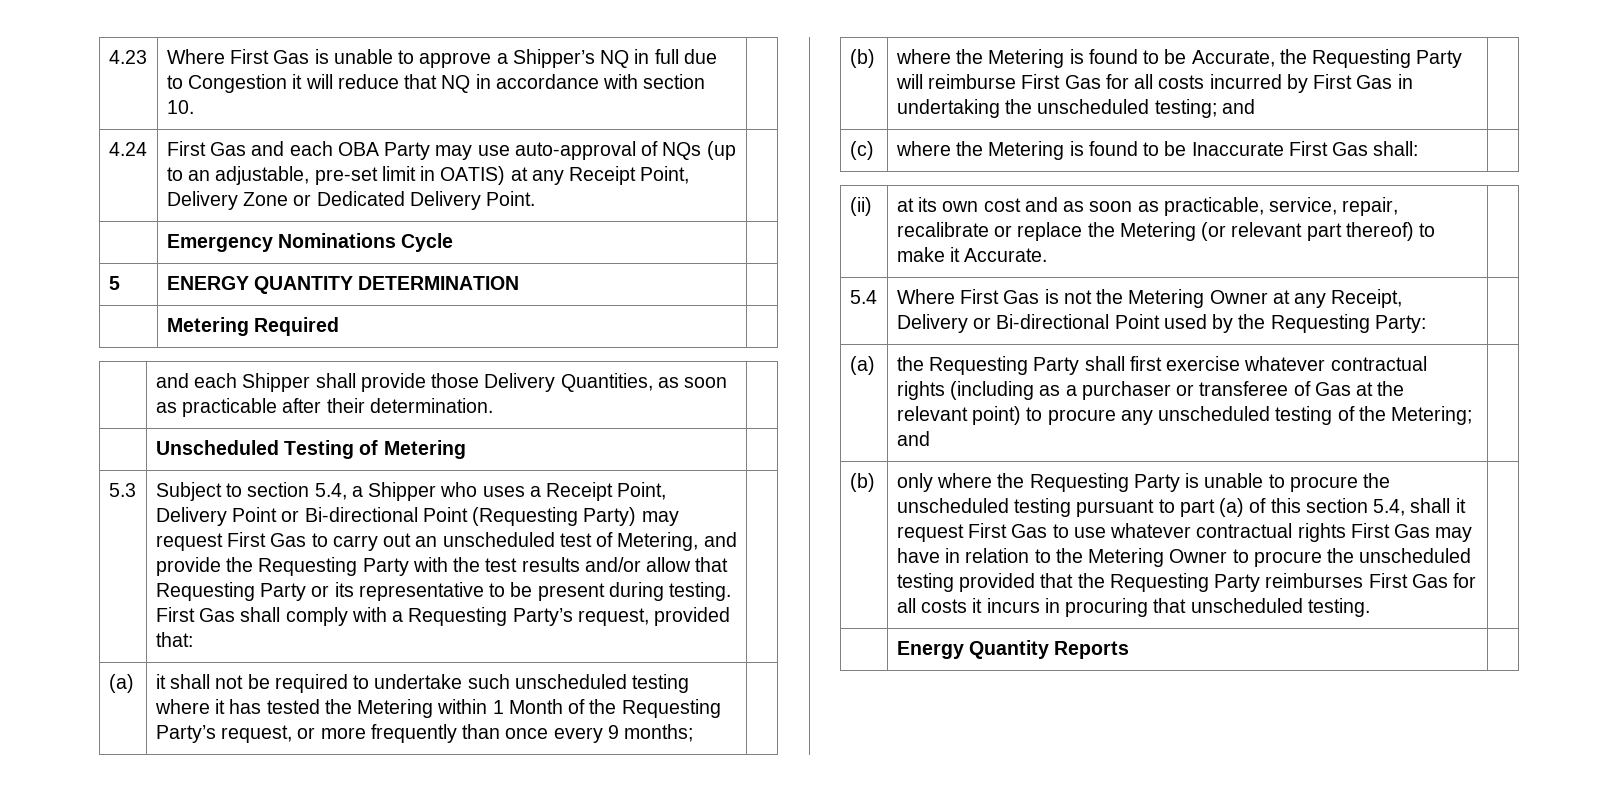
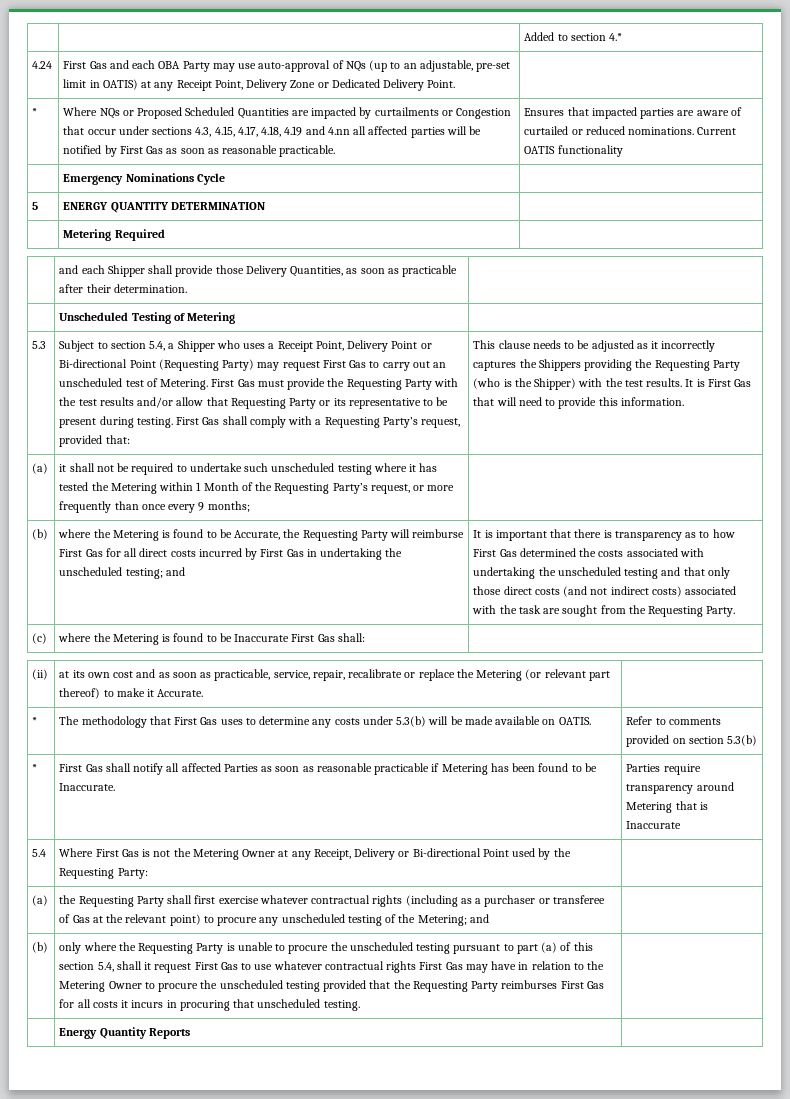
- 4.23 | Where First Gas is unable to approve a Shipper’s NQ in full due to Congestion it will reduce that NQ in accordance with section 10. |
+ | | Added to section 4.*
+ * | Where NQs or Proposed Scheduled Quantities are impacted by curtailments or Congestion that occur under sections 4.3, 4.15, 4.17, 4.18, 4.19 and 4.nn all affected parties will be notified by First Gas as soon as reasonable practicable. | Ensures that impacted parties are aware of curtailed or reduced nominations. Current OATIS functionality
- Subject to section 5.4, a Shipper who uses a Receipt Point, Delivery Point or Bi-directional Point (Requesting Party) may request First Gas to carry out an unscheduled test of Metering, and provide the Requesting Party with the test results and/or allow that Requesting Party or its representative to be present during testing.
+ Subject to section 5.4, a Shipper who uses a Receipt Point, Delivery Point or Bi-directional Point (Requesting Party) may request First Gas to carry out an unscheduled test of Metering. First Gas must provide the Requesting Party with the test results and/or allow that Requesting Party or its representative to be present during testing.
+ This clause needs to be adjusted as it incorrectly captures the Shippers providing the Requesting Party (who is the Shipper) with the test results. It is First Gas that will need to provide this information.
- where the Metering is found to be Accurate, the Requesting Party will reimburse First Gas for all costs incurred by First Gas in undertaking the unscheduled testing; and
+ where the Metering is found to be Accurate, the Requesting Party will reimburse First Gas for all direct costs incurred by First Gas in undertaking the unscheduled testing; and
+ It is important that there is transparency as to how First Gas determined the costs associated with undertaking the unscheduled testing and that only those direct costs (and not indirect costs) associated with the task are sought from the Requesting Party.
+ * | The methodology that First Gas uses to determine any costs under 5.3(b) will be made available on OATIS. | Refer to comments provided on section 5.3(b)
+ * | First Gas shall notify all affected Parties as soon as reasonable practicable if Metering has been found to be Inaccurate. | Parties require transparency around Metering that is Inaccurate

